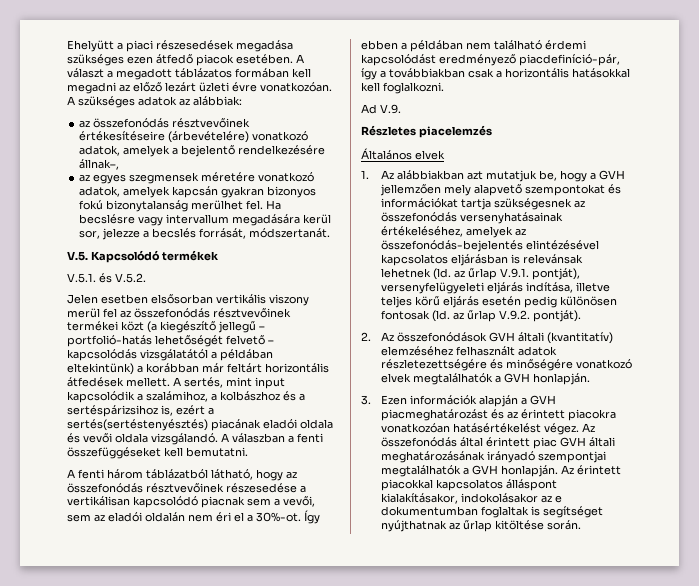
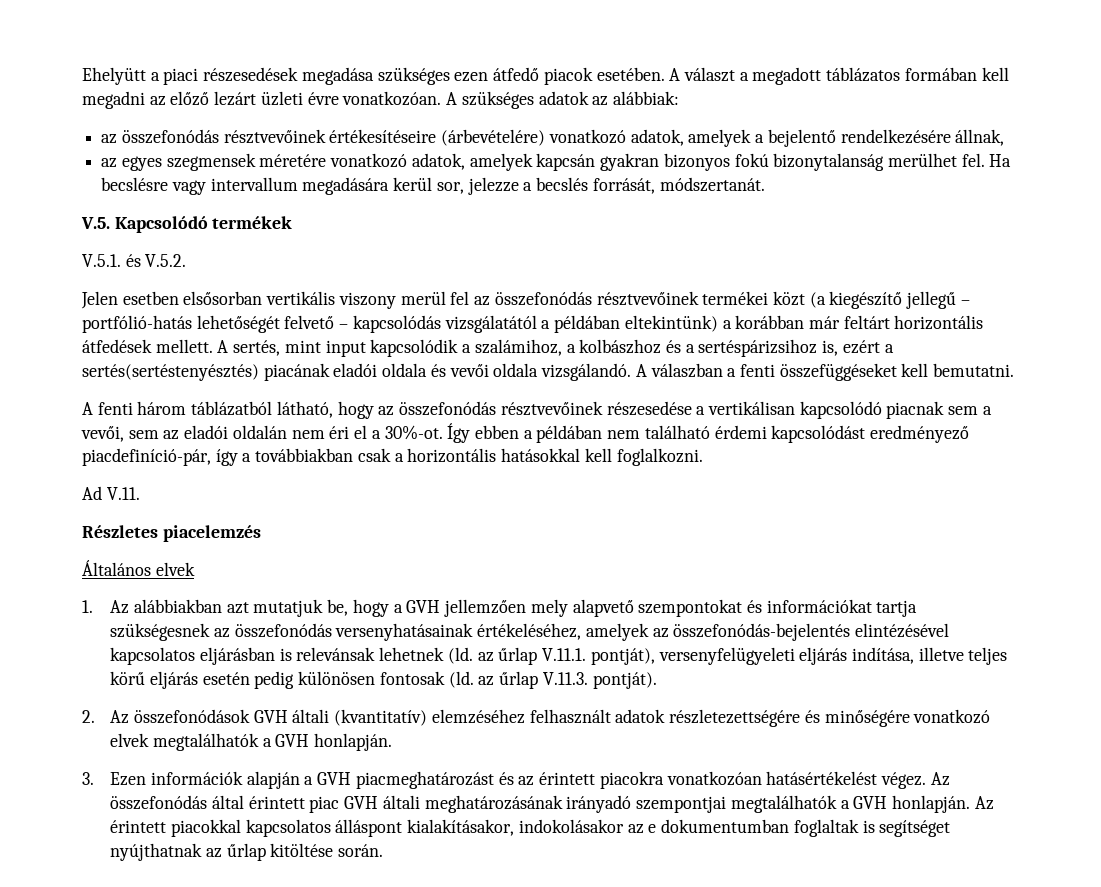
- az összefonódás résztvevőinek értékesítéseire (árbevételére) vonatkozó adatok, amelyek a bejelentő rendelkezésére állnak–,
+ az összefonódás résztvevőinek értékesítéseire (árbevételére) vonatkozó adatok, amelyek a bejelentő rendelkezésére állnak,
- Jelen esetben elsősorban vertikális viszony merül fel az összefonódás résztvevőinek termékei közt (a kiegészítő jellegű – portfolió-hatás lehetőségét felvető – kapcsolódás vizsgálatától a példában eltekintünk) a korábban már feltárt horizontális átfedések mellett.
+ Jelen esetben elsősorban vertikális viszony merül fel az összefonódás résztvevőinek termékei közt (a kiegészítő jellegű – portfólió-hatás lehetőségét felvető – kapcsolódás vizsgálatától a példában eltekintünk) a korábban már feltárt horizontális átfedések mellett.
- Ad V.9.
+ Ad V.11.
- 1. Az alábbiakban azt mutatjuk be, hogy a GVH jellemzően mely alapvető szempontokat és információkat tartja szükségesnek az összefonódás versenyhatásainak értékeléséhez, amelyek az összefonódás-bejelentés elintézésével kapcsolatos eljárásban is relevánsak lehetnek (ld. az űrlap V.9.1. pontját), versenyfelügyeleti eljárás indítása, illetve teljes körű eljárás esetén pedig különösen fontosak (ld. az űrlap V.9.2. pontját).
+ 1. Az alábbiakban azt mutatjuk be, hogy a GVH jellemzően mely alapvető szempontokat és információkat tartja szükségesnek az összefonódás versenyhatásainak értékeléséhez, amelyek az összefonódás-bejelentés elintézésével kapcsolatos eljárásban is relevánsak lehetnek (ld. az űrlap V.11.1. pontját), versenyfelügyeleti eljárás indítása, illetve teljes körű eljárás esetén pedig különösen fontosak (ld. az űrlap V.11.3. pontját).

